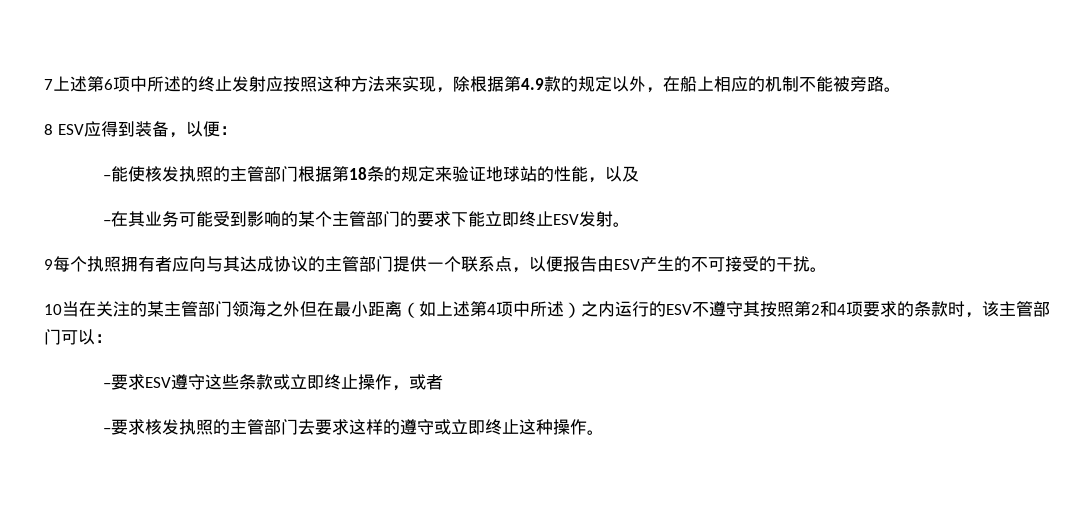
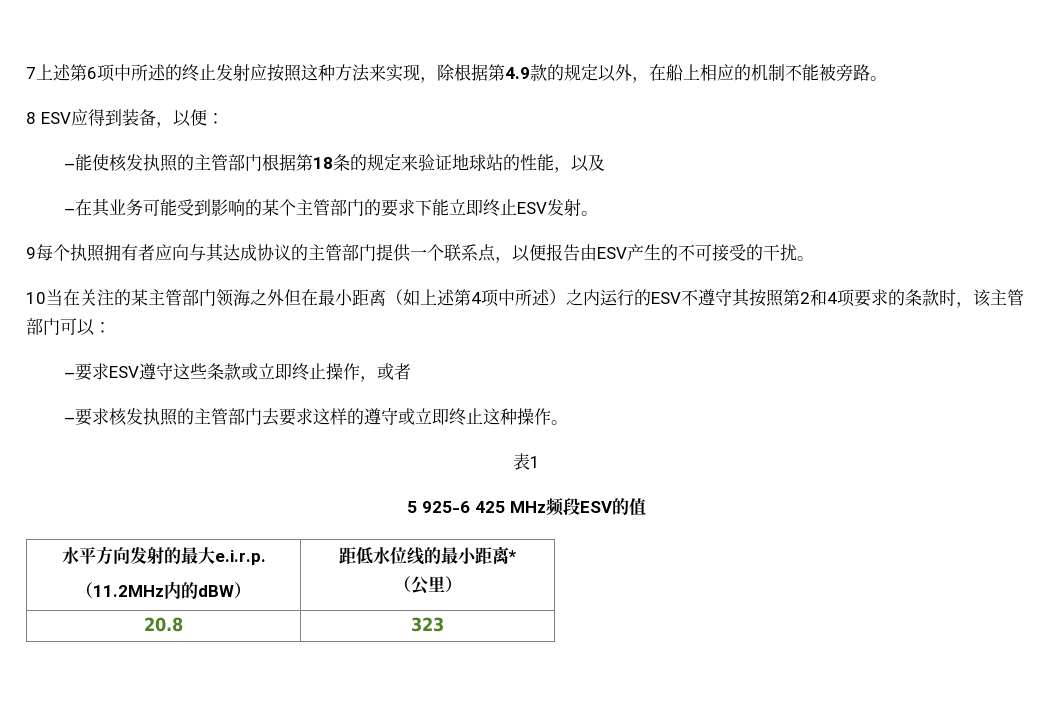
+ 表1
+ 5 925-6 425 MHz频段ESV的值
+ 水平方向发射的最大e.i.r.p.
+ （11.2MHz内的dBW） | 距低水位线的最小距离*
+ （公里）
+ 20.8 | 323

